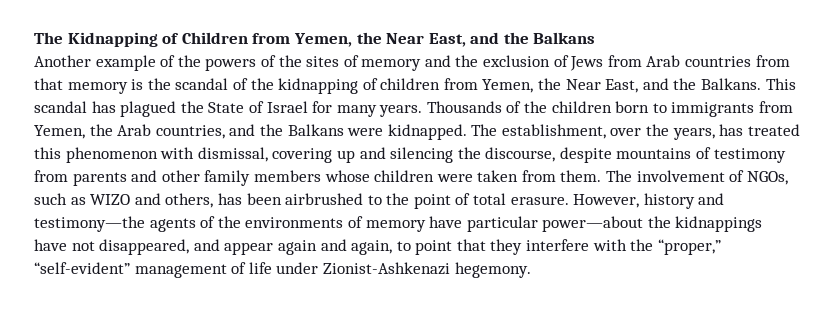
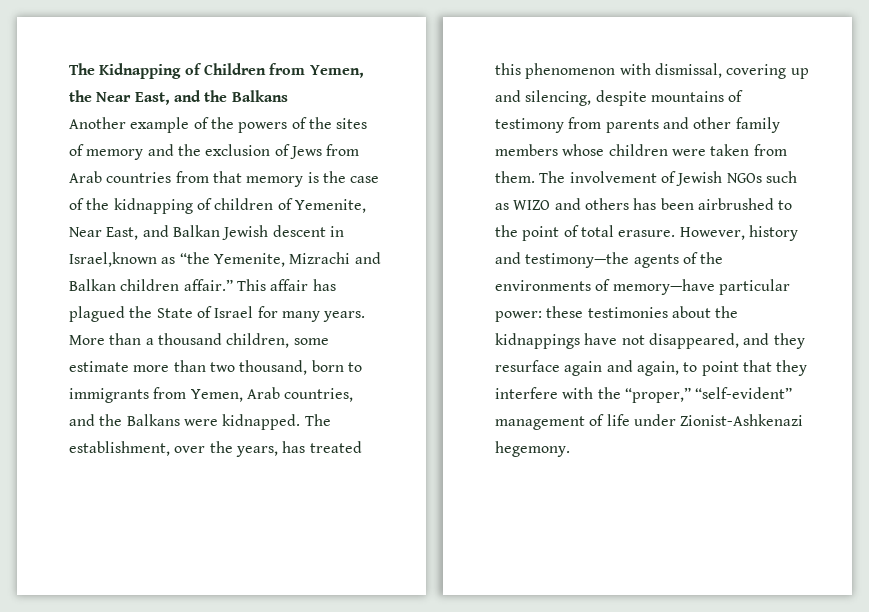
- Another example of the powers of the sites of memory and the exclusion of Jews from Arab countries from that memory is the scandal of the kidnapping of children from Yemen, the Near East, and the Balkans. This scandal has plagued the State of Israel for many years.
+ Another example of the powers of the sites of memory and the exclusion of Jews from Arab countries from that memory is the case of the kidnapping of children of Yemenite, Near East, and Balkan Jewish descent in Israel,known as “the Yemenite, Mizrachi and Balkan children affair.” This affair has plagued the State of Israel for many years.
- Thousands of the children born to immigrants from Yemen, the Arab countries, and the Balkans were kidnapped.
+ More than a thousand children, some estimate more than two thousand, born to immigrants from Yemen, Arab countries, and the Balkans were kidnapped.
- The establishment, over the years, has treated this phenomenon with dismissal, covering up and silencing the discourse, despite mountains of testimony from parents and other family members whose children were taken from them.
+ The establishment, over the years, has treated this phenomenon with dismissal, covering up and silencing, despite mountains of testimony from parents and other family members whose children were taken from them.
- The involvement of NGOs, such as WIZO and others, has been airbrushed to the point of total erasure.
+ The involvement of Jewish NGOs such as WIZO and others has been airbrushed to the point of total erasure.
- However, history and testimony—the agents of the environments of memory have particular power—about the kidnappings have not disappeared, and appear again and again, to point that they interfere with the “proper,” “self-evident” management of life under Zionist-Ashkenazi hegemony.
+ However, history and testimony—the agents of the environments of memory—have particular power: these testimonies about the kidnappings have not disappeared, and they resurface again and again, to point that they interfere with the “proper,” “self-evident” management of life under Zionist-Ashkenazi hegemony.

